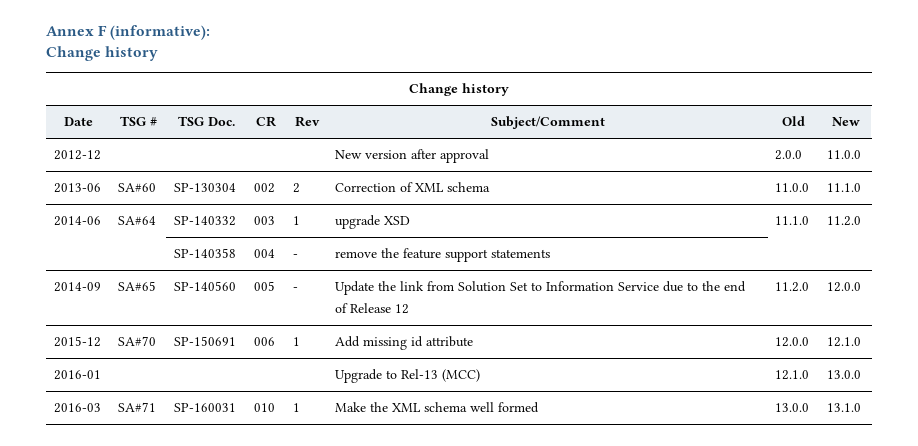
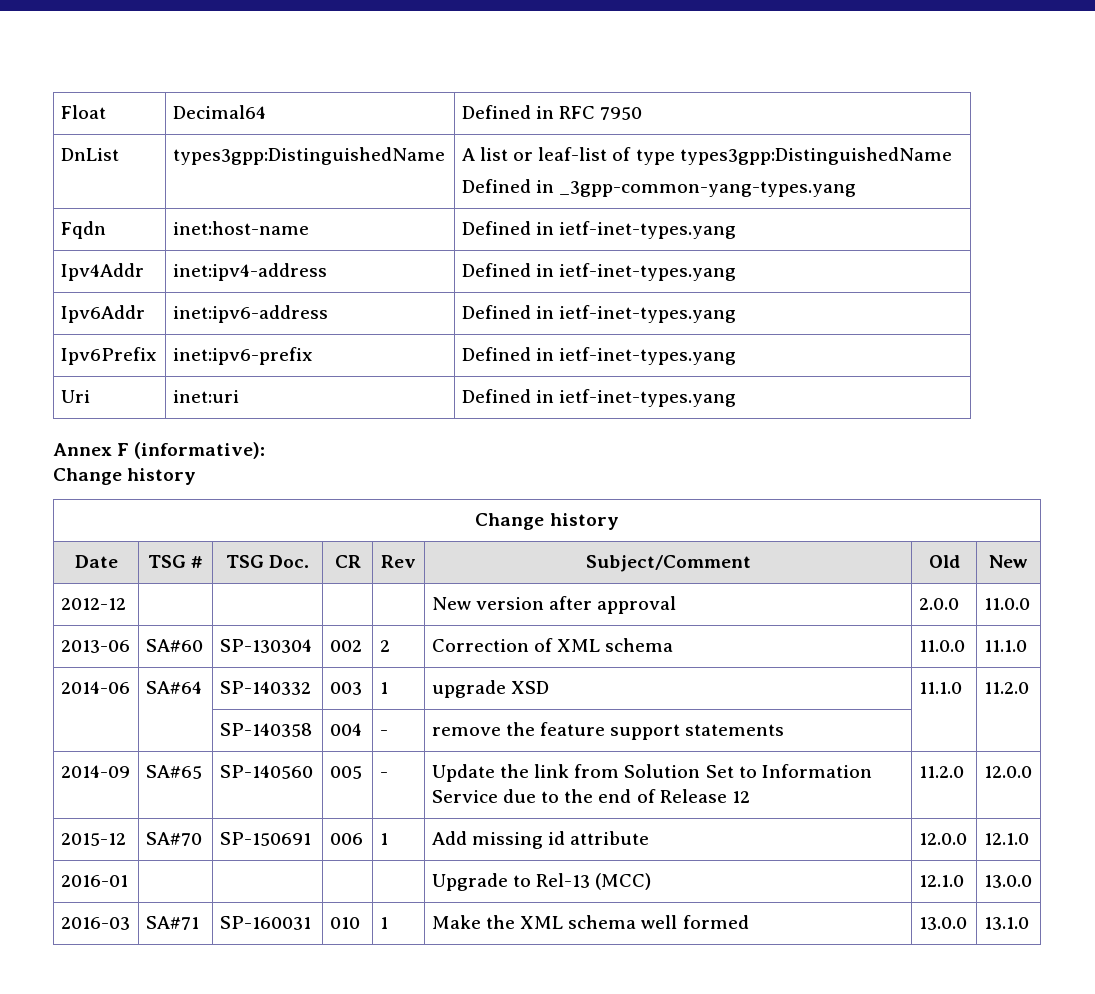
+ Float | Decimal64 | Defined in RFC 7950
+ DnList | types3gpp:DistinguishedName | A list or leaf-list of type types3gpp:DistinguishedName
+ Defined in _3gpp-common-yang-types.yang
+ Fqdn | inet:host-name | Defined in ietf-inet-types.yang
+ Ipv4Addr | inet:ipv4-address | Defined in ietf-inet-types.yang
+ Ipv6Addr | inet:ipv6-address | Defined in ietf-inet-types.yang
+ Ipv6Prefix | inet:ipv6-prefix | Defined in ietf-inet-types.yang
+ Uri | inet:uri | Defined in ietf-inet-types.yang

